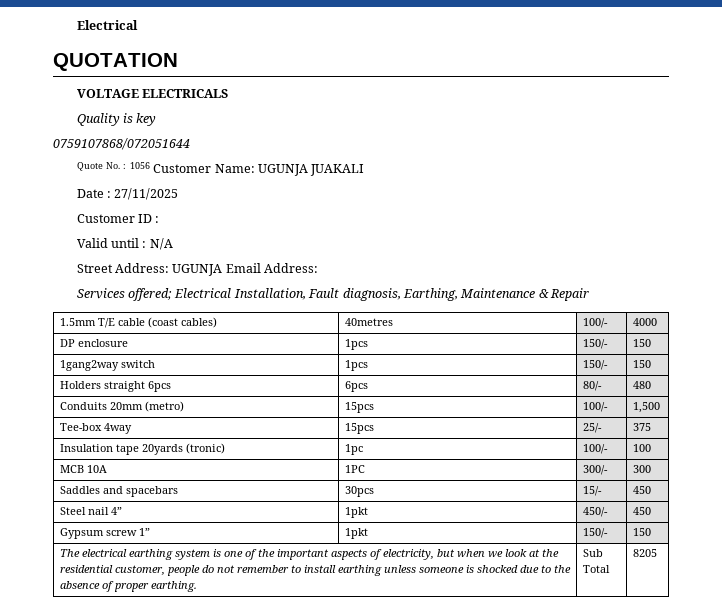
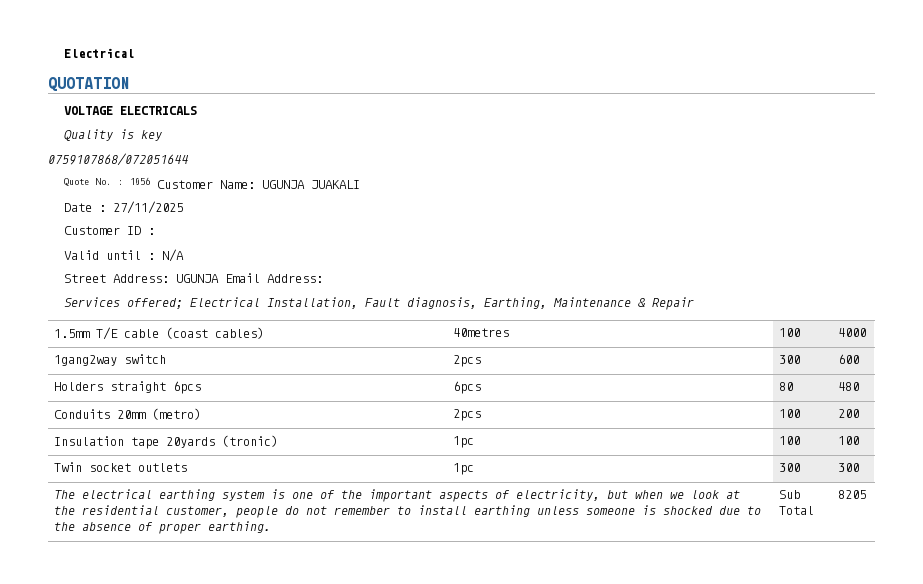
- 1.5mm T/E cable (coast cables) | 40metres | 100/- | 4000
+ 1.5mm T/E cable (coast cables) | 40metres | 100 | 4000
- DP enclosure | 1pcs | 150/- | 150
- 1gang2way switch | 1pcs | 150/- | 150
+ 1gang2way switch | 2pcs | 300 | 600
- Holders straight 6pcs | 6pcs | 80/- | 480
+ Holders straight 6pcs | 6pcs | 80 | 480
- Conduits 20mm (metro) | 15pcs | 100/- | 1,500
- Tee-box 4way | 15pcs | 25/- | 375
+ Conduits 20mm (metro) | 2pcs | 100 | 200
- Insulation tape 20yards (tronic) | 1pc | 100/- | 100
+ Insulation tape 20yards (tronic) | 1pc | 100 | 100
- MCB 10A | 1PC | 300/- | 300
- Saddles and spacebars | 30pcs | 15/- | 450
- Steel nail 4” | 1pkt | 450/- | 450
- Gypsum screw 1” | 1pkt | 150/- | 150
+ Twin socket outlets | 1pc | 300 | 300

